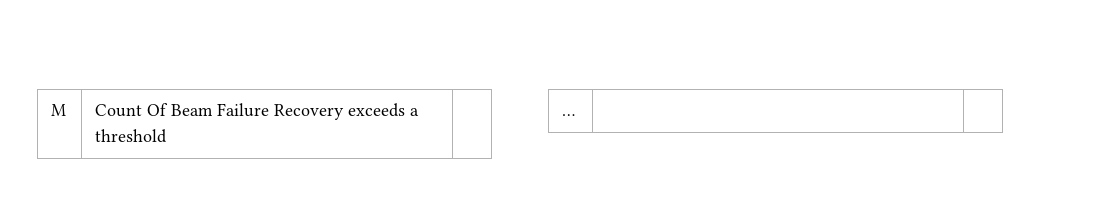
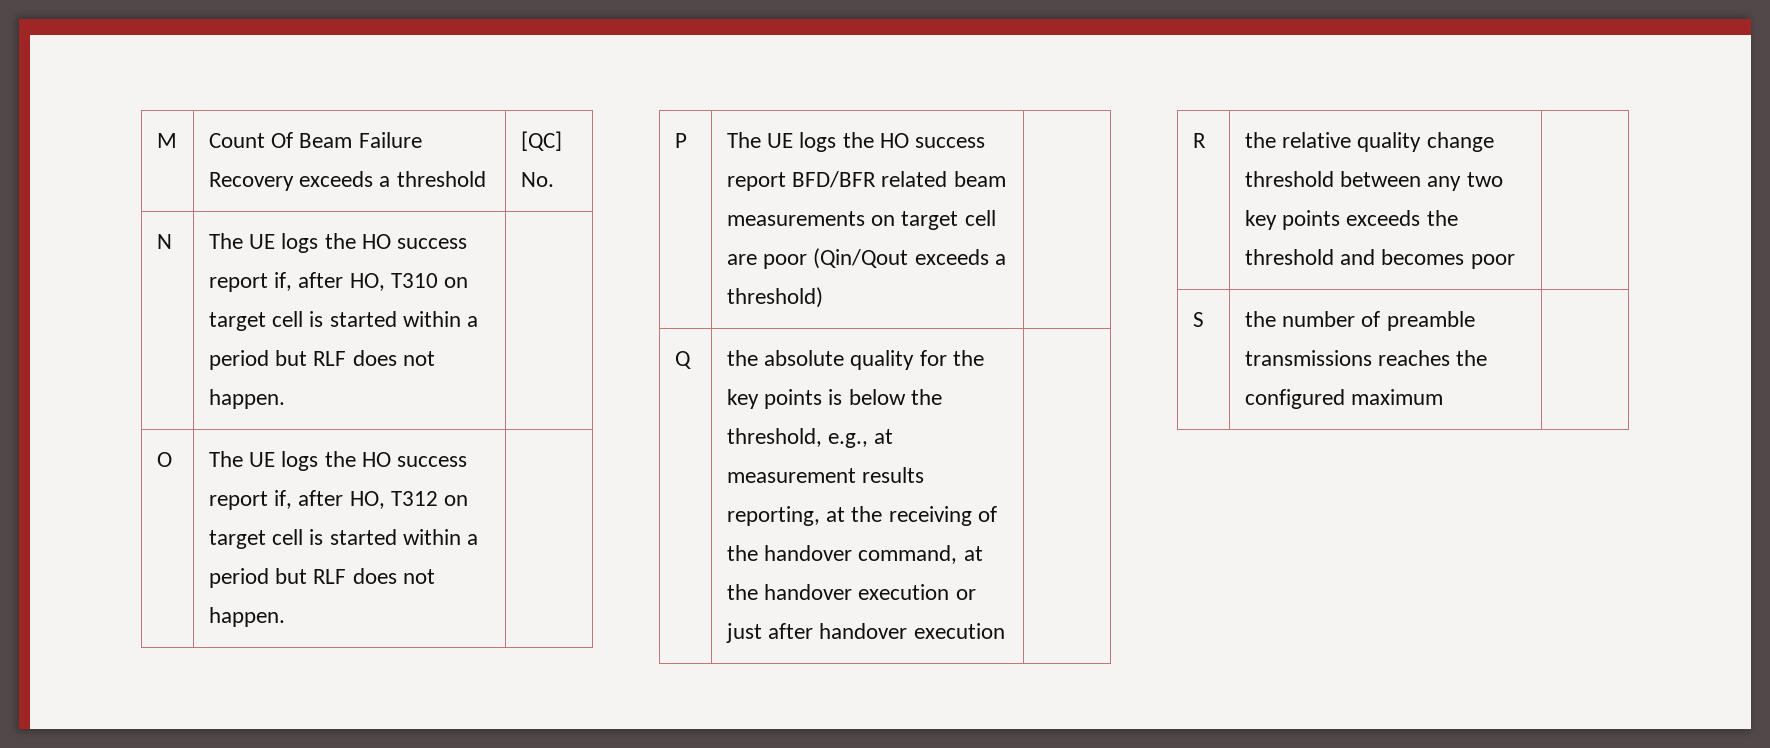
- M | Count Of Beam Failure Recovery exceeds a threshold |
- … | |
+ M | Count Of Beam Failure Recovery exceeds a threshold | [QC] No.
+ N | The UE logs the HO success report if, after HO, T310 on target cell is started within a period but RLF does not happen. |
+ O | The UE logs the HO success report if, after HO, T312 on target cell is started within a period but RLF does not happen. |
+ P | The UE logs the HO success report BFD/BFR related beam measurements on target cell are poor (Qin/Qout exceeds a threshold) |
+ Q | the absolute quality for the key points is below the threshold, e.g., at measurement results reporting, at the receiving of the handover command, at the handover execution or just after handover execution |
+ R | the relative quality change threshold between any two key points exceeds the threshold and becomes poor |
+ S | the number of preamble transmissions reaches the configured maximum |

